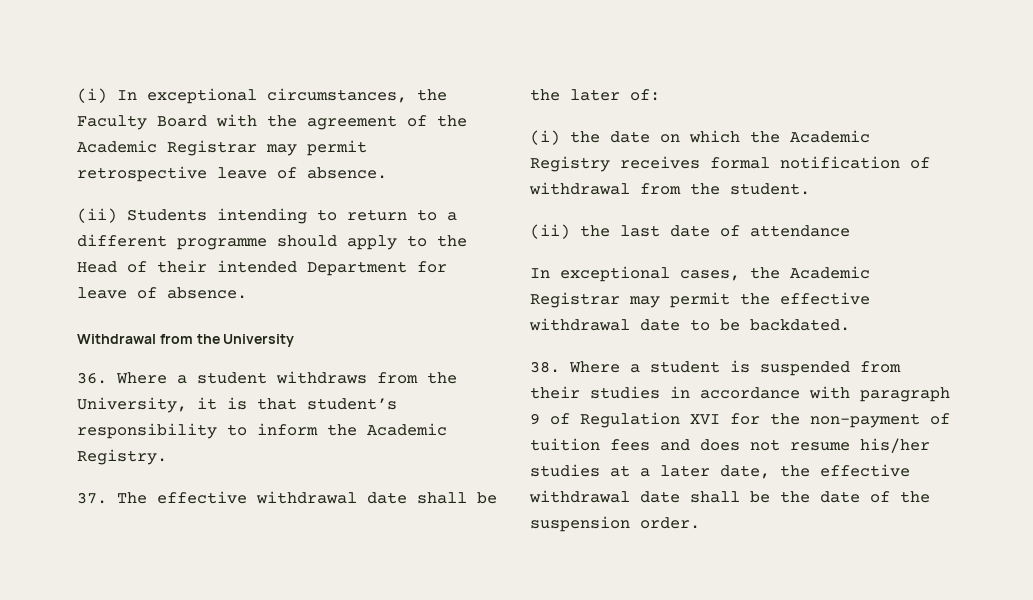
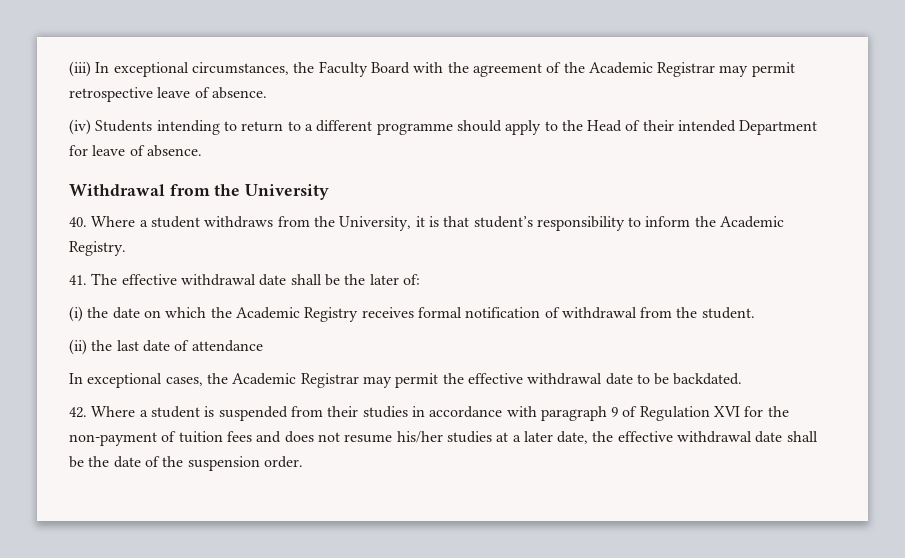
- (i) In exceptional circumstances, the Faculty Board with the agreement of the Academic Registrar may permit retrospective leave of absence.
+ (iii) In exceptional circumstances, the Faculty Board with the agreement of the Academic Registrar may permit retrospective leave of absence.
- (ii) Students intending to return to a different programme should apply to the Head of their intended Department for leave of absence.
+ (iv) Students intending to return to a different programme should apply to the Head of their intended Department for leave of absence.
- 36. Where a student withdraws from the University, it is that student’s responsibility to inform the Academic Registry.
+ 40. Where a student withdraws from the University, it is that student’s responsibility to inform the Academic Registry.
- 37. The effective withdrawal date shall be the later of:
+ 41. The effective withdrawal date shall be the later of:
- 38. Where a student is suspended from their studies in accordance with paragraph 9 of Regulation XVI for the non-payment of tuition fees and does not resume his/her studies at a later date, the effective withdrawal date shall be the date of the suspension order.
+ 42. Where a student is suspended from their studies in accordance with paragraph 9 of Regulation XVI for the non-payment of tuition fees and does not resume his/her studies at a later date, the effective withdrawal date shall be the date of the suspension order.

